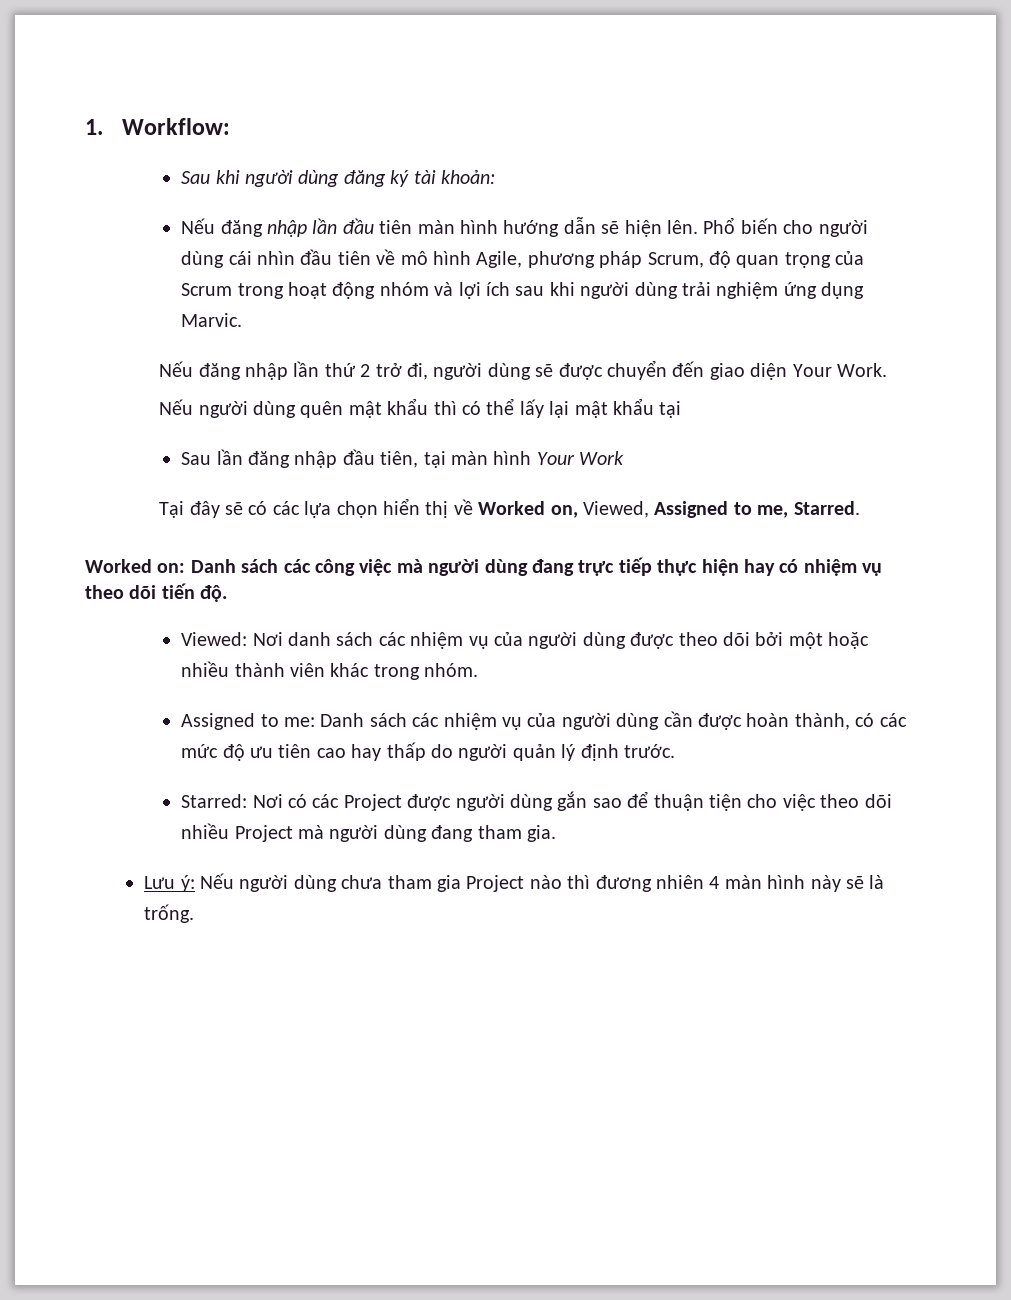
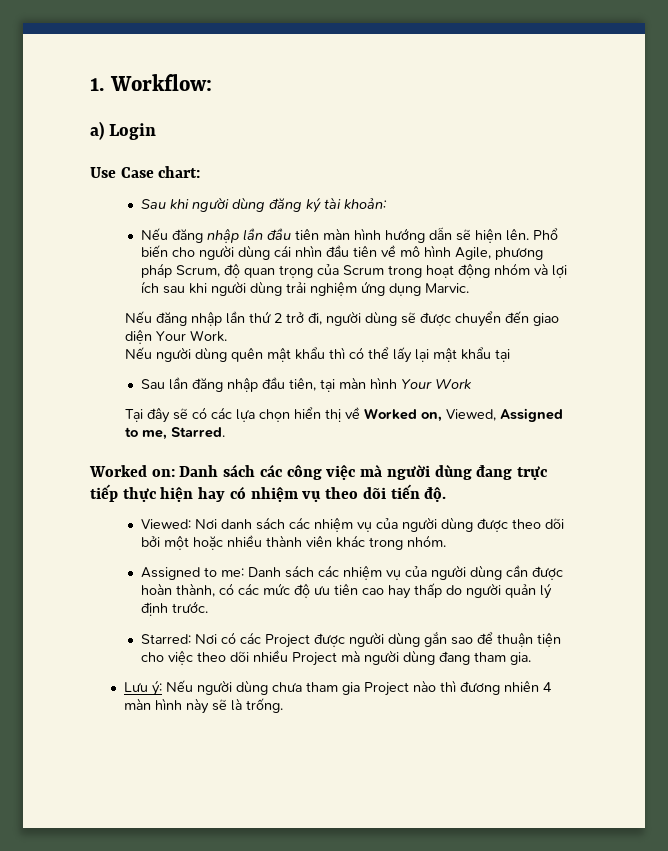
+ a) Login
+ Use Case chart:

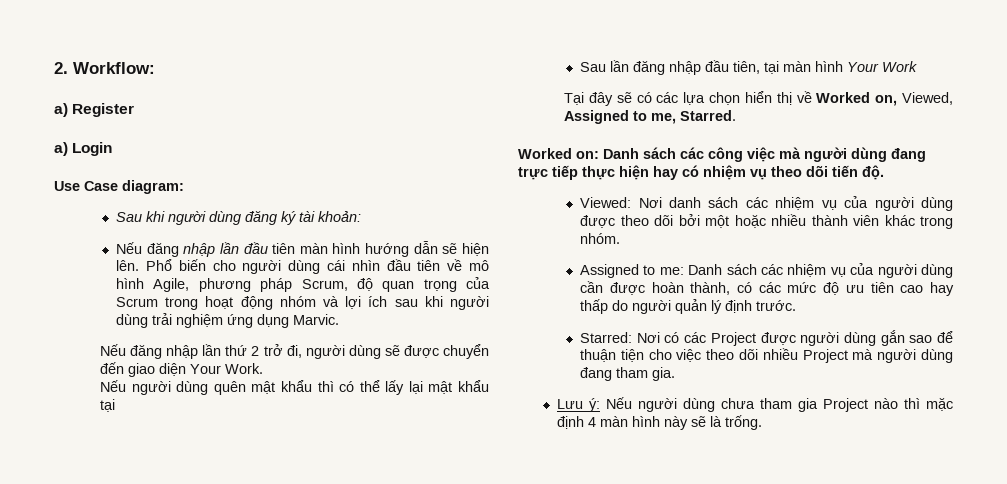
- 1. Workflow:
+ 2. Workflow:
+ a) Register
- Use Case chart:
+ Use Case diagram:
- Lưu ý: Nếu người dùng chưa tham gia Project nào thì đương nhiên 4 màn hình này sẽ là trống.
+ Lưu ý: Nếu người dùng chưa tham gia Project nào thì mặc định 4 màn hình này sẽ là trống.

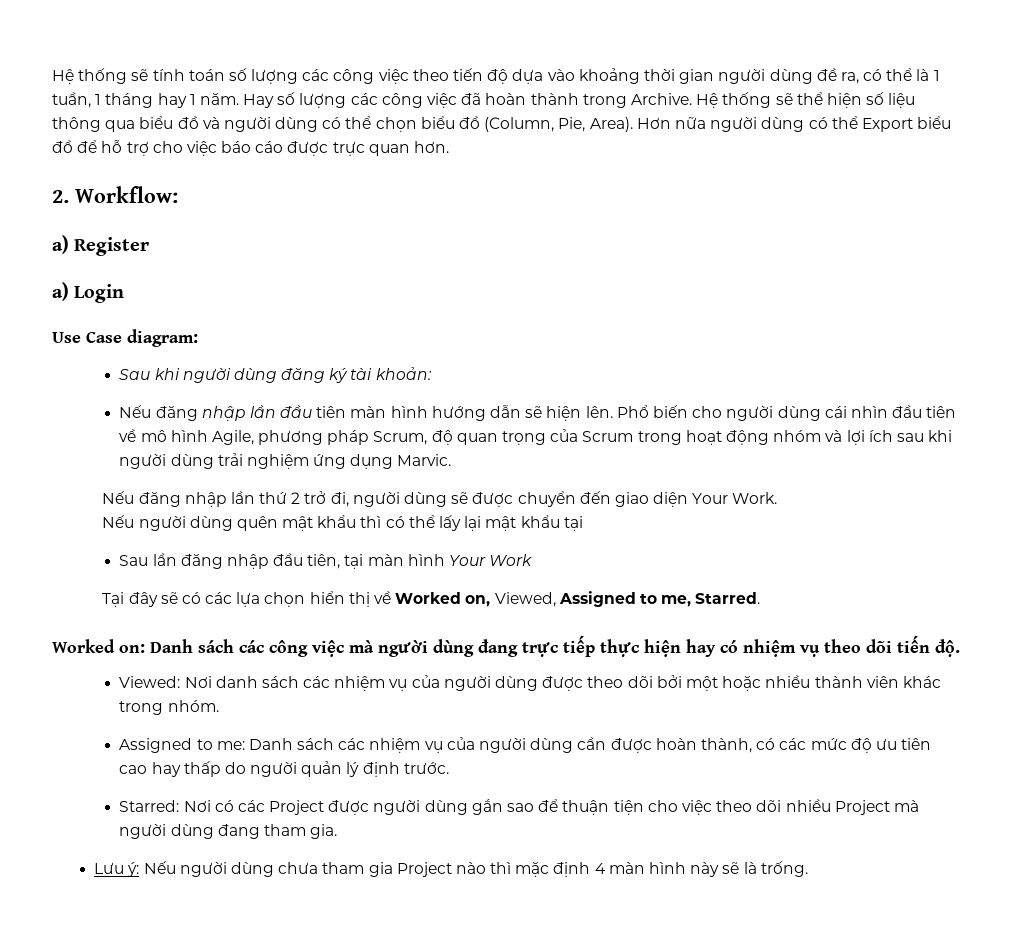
+ Hệ thống sẽ tính toán số lượng các công việc theo tiến độ dựa vào khoảng thời gian người dùng đề ra, có thể là 1 tuần, 1 tháng hay 1 năm. Hay số lượng các công việc đã hoàn thành trong Archive. Hệ thống sẽ thể hiện số liệu thông qua biểu đồ và người dùng có thể chọn biểu đồ (Column, Pie, Area). Hơn nữa người dùng có thể Export biểu đồ để hỗ trợ cho việc báo cáo được trực quan hơn.

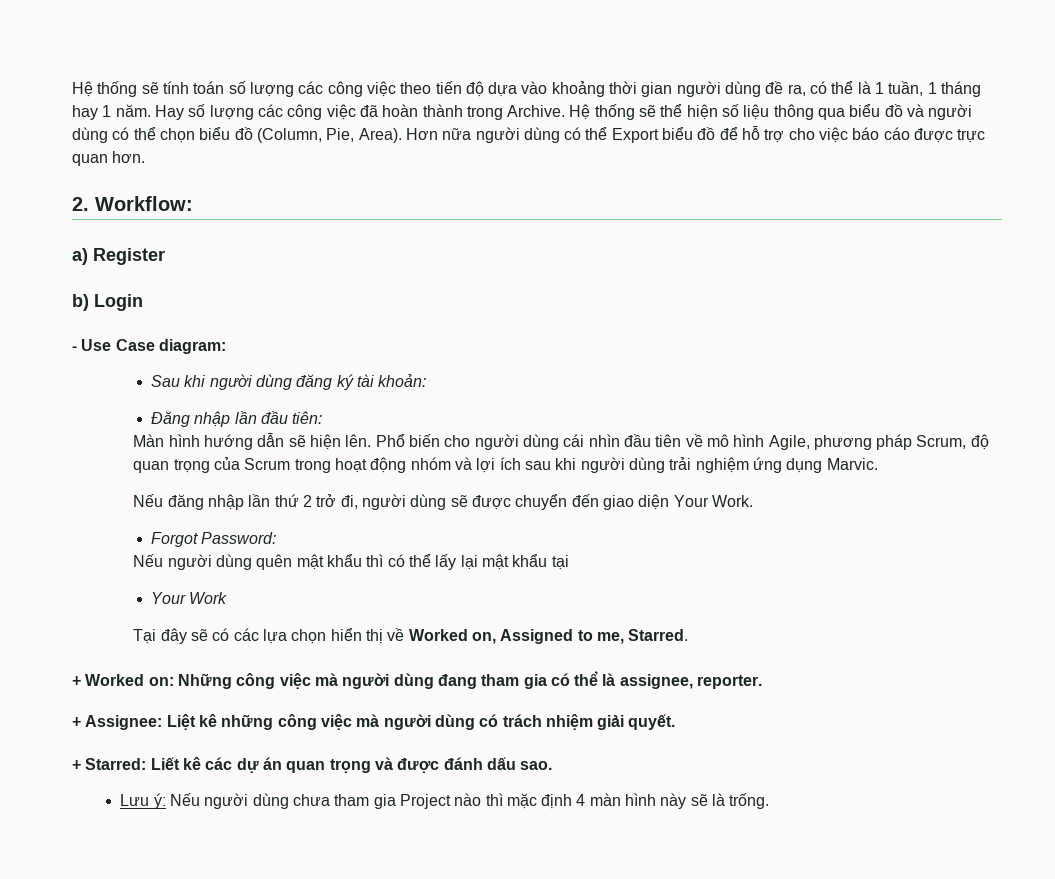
- a) Login
+ b) Login
- Use Case diagram:
+ - Use Case diagram:
- Nếu đăng nhập lần đầu tiên màn hình hướng dẫn sẽ hiện lên.
+ Đăng nhập lần đầu tiên:
+ Màn hình hướng dẫn sẽ hiện lên.
+ Forgot Password:
- Sau lần đăng nhập đầu tiên, tại màn hình Your Work
+ Your Work
- Tại đây sẽ có các lựa chọn hiển thị về Worked on, Viewed, Assigned to me, Starred.
+ Tại đây sẽ có các lựa chọn hiển thị về Worked on, Assigned to me, Starred.
- Worked on: Danh sách các công việc mà người dùng đang trực tiếp thực hiện hay có nhiệm vụ theo dõi tiến độ.
- Viewed: Nơi danh sách các nhiệm vụ của người dùng được theo dõi bởi một hoặc nhiều thành viên khác trong nhóm.
- Assigned to me: Danh sách các nhiệm vụ của người dùng cần được hoàn thành, có các mức độ ưu tiên cao hay thấp do người quản lý định trước.
- Starred: Nơi có các Project được người dùng gắn sao để thuận tiện cho việc theo dõi nhiều Project mà người dùng đang tham gia.
+ + Worked on: Những công việc mà người dùng đang tham gia có thể là assignee, reporter.
+ + Assignee: Liệt kê những công việc mà người dùng có trách nhiệm giải quyết.
+ + Starred: Liết kê các dự án quan trọng và được đánh dấu sao.

